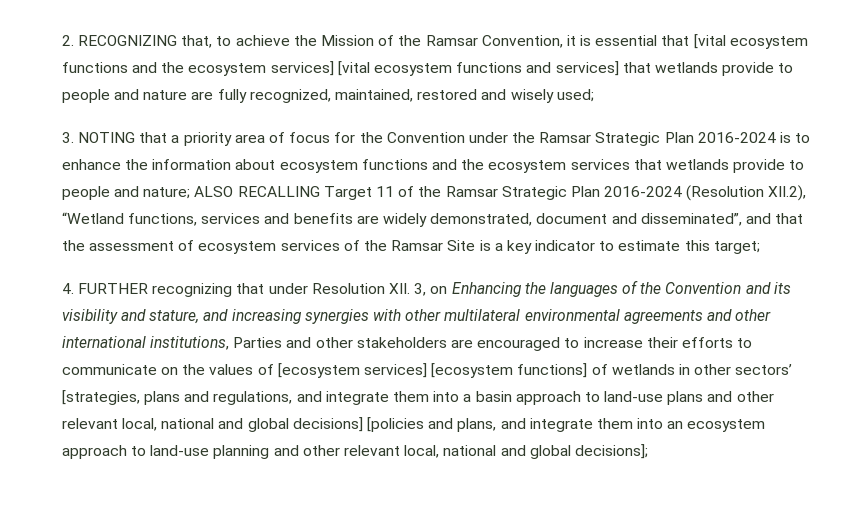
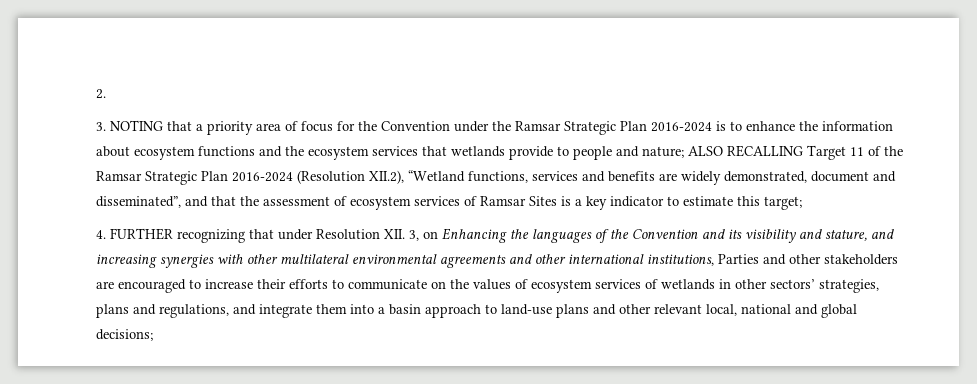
- 2. RECOGNIZING that, to achieve the Mission of the Ramsar Convention, it is essential that [vital ecosystem functions and the ecosystem services] [vital ecosystem functions and services] that wetlands provide to people and nature are fully recognized, maintained, restored and wisely used;
+ 2.
- ALSO RECALLING Target 11 of the Ramsar Strategic Plan 2016-2024 (Resolution XII.2), “Wetland functions, services and benefits are widely demonstrated, document and disseminated”, and that the assessment of ecosystem services of the Ramsar Site is a key indicator to estimate this target;
+ ALSO RECALLING Target 11 of the Ramsar Strategic Plan 2016-2024 (Resolution XII.2), “Wetland functions, services and benefits are widely demonstrated, document and disseminated”, and that the assessment of ecosystem services of Ramsar Sites is a key indicator to estimate this target;
- 4. FURTHER recognizing that under Resolution XII. 3, on Enhancing the languages of the Convention and its visibility and stature, and increasing synergies with other multilateral environmental agreements and other international institutions, Parties and other stakeholders are encouraged to increase their efforts to communicate on the values of [ecosystem services] [ecosystem functions] of wetlands in other sectors’ [strategies, plans and regulations, and integrate them into a basin approach to land-use plans and other relevant local, national and global decisions] [policies and plans, and integrate them into an ecosystem approach to land-use planning and other relevant local, national and global decisions];
+ 4. FURTHER recognizing that under Resolution XII. 3, on Enhancing the languages of the Convention and its visibility and stature, and increasing synergies with other multilateral environmental agreements and other international institutions, Parties and other stakeholders are encouraged to increase their efforts to communicate on the values of ecosystem services of wetlands in other sectors’ strategies, plans and regulations, and integrate them into a basin approach to land-use plans and other relevant local, national and global decisions;

